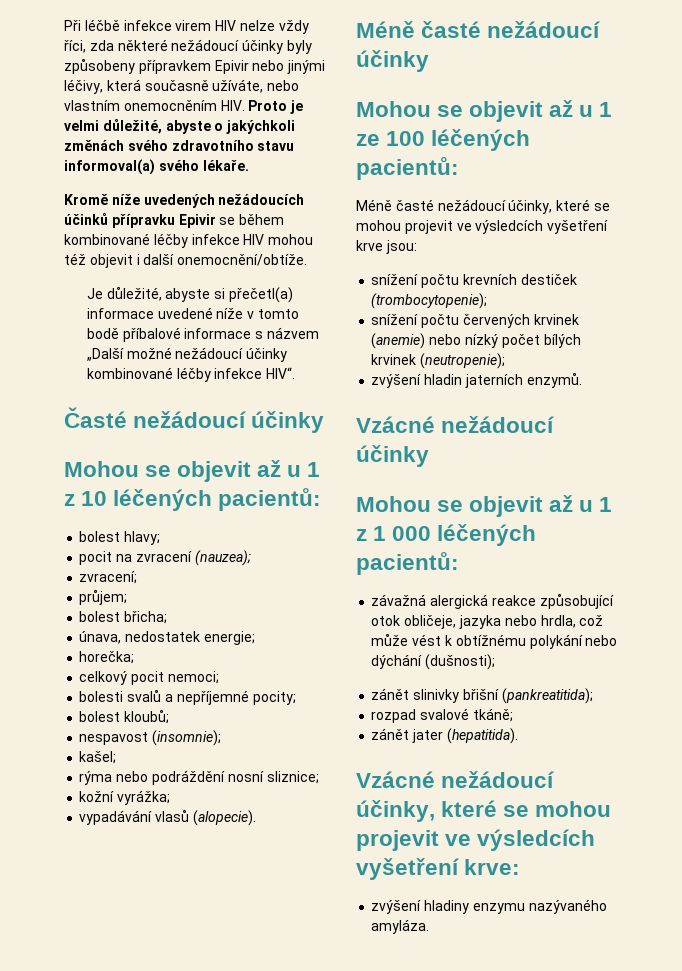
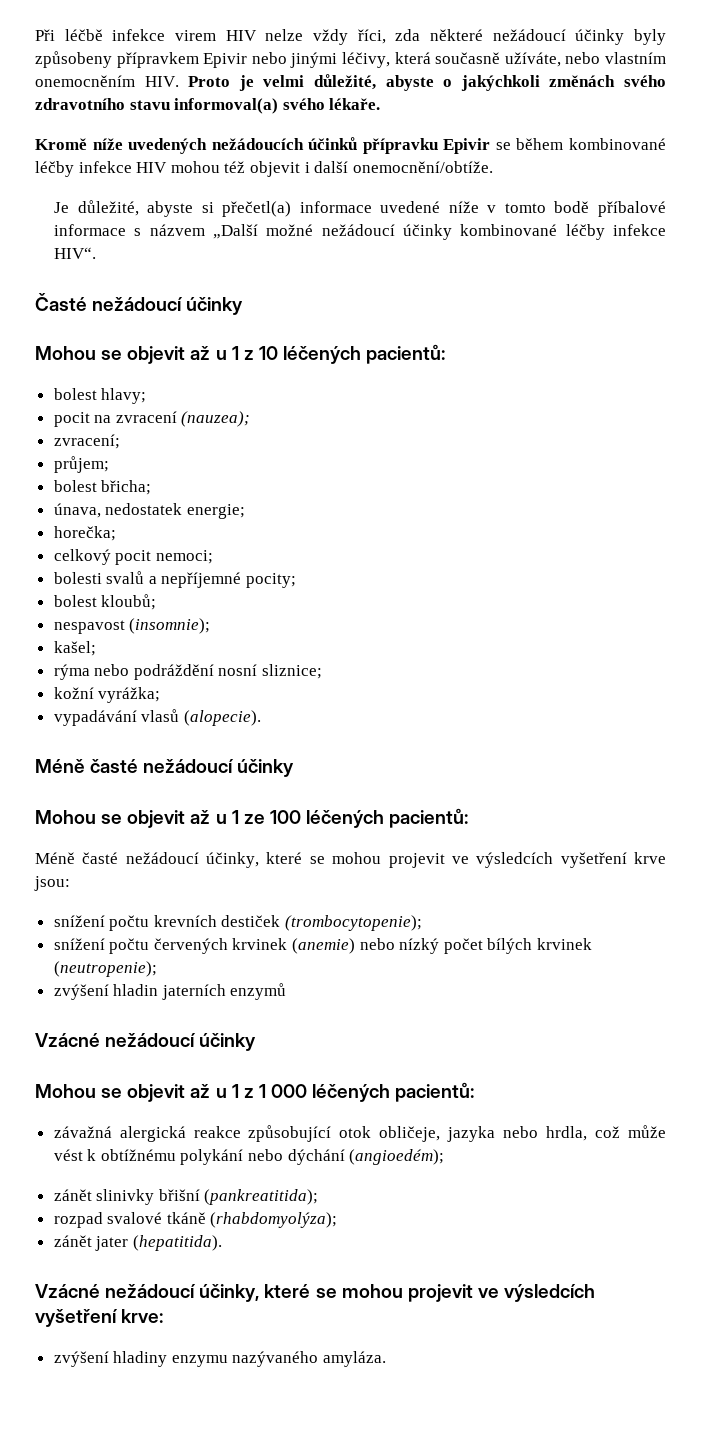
- zvýšení hladin jaterních enzymů.
+ zvýšení hladin jaterních enzymů
- závažná alergická reakce způsobující otok obličeje, jazyka nebo hrdla, což může vést k obtížnému polykání nebo dýchání (dušnosti);
+ závažná alergická reakce způsobující otok obličeje, jazyka nebo hrdla, což může vést k obtížnému polykání nebo dýchání (angioedém);
- rozpad svalové tkáně;
+ rozpad svalové tkáně (rhabdomyolýza);

